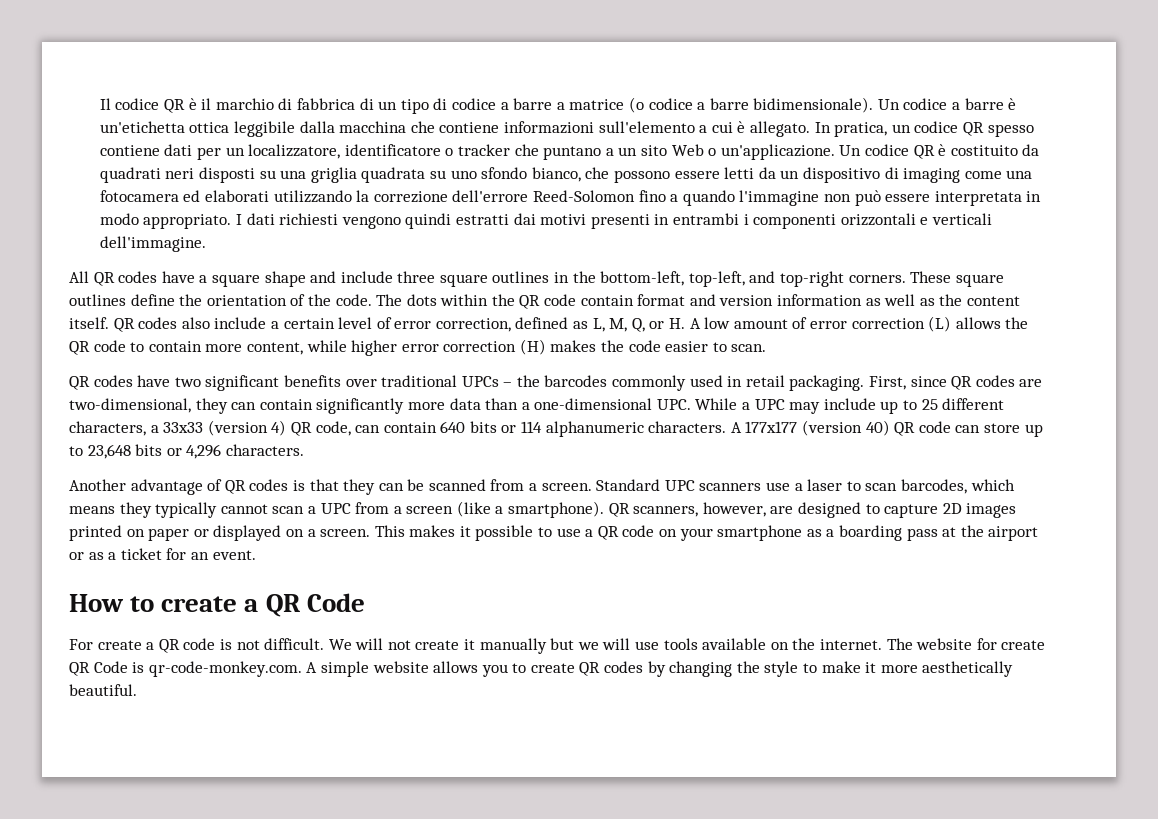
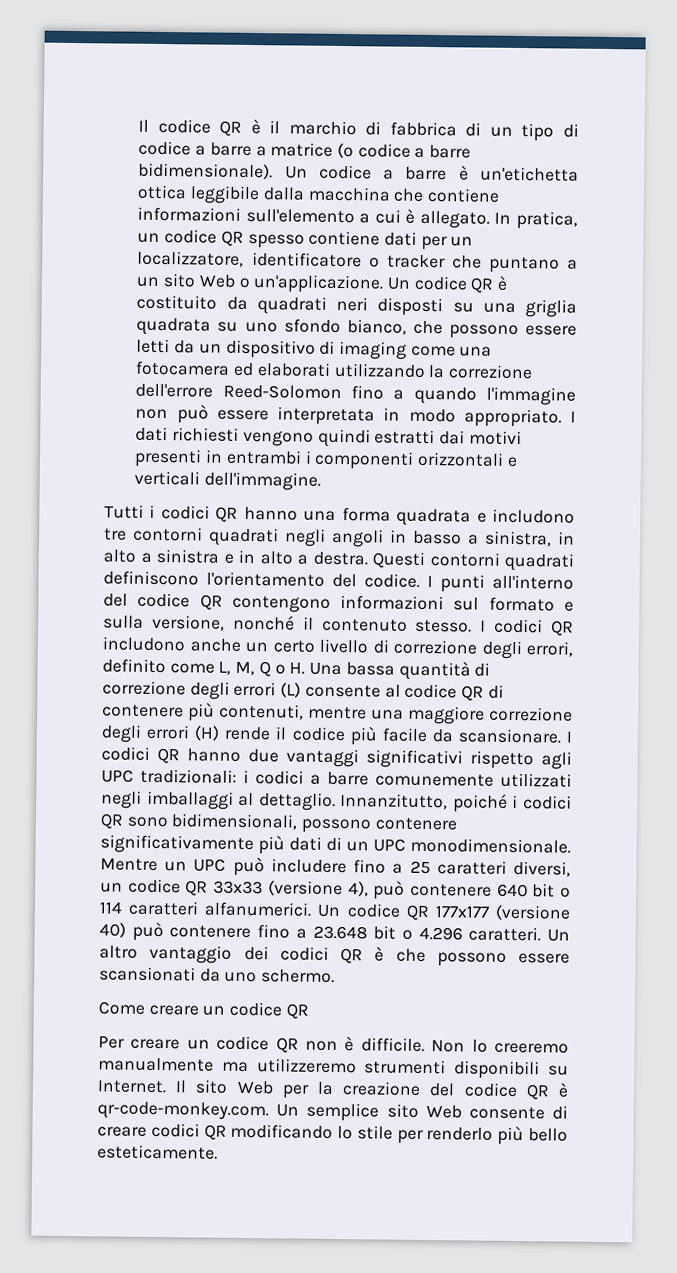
- All QR codes have a square shape and include three square outlines in the bottom-left, top-left, and top-right corners. These square outlines define the orientation of the code. The dots within the QR code contain format and version information as well as the content itself. QR codes also include a certain level of error correction, defined as L, M, Q, or H. A low amount of error correction (L) allows the QR code to contain more content, while higher error correction (H) makes the code easier to scan.
- QR codes have two significant benefits over traditional UPCs – the barcodes commonly used in retail packaging. First, since QR codes are two-dimensional, they can contain significantly more data than a one-dimensional UPC. While a UPC may include up to 25 different characters, a 33x33 (version 4) QR code, can contain 640 bits or 114 alphanumeric characters. A 177x177 (version 40) QR code can store up to 23,648 bits or 4,296 characters.
- Another advantage of QR codes is that they can be scanned from a screen. Standard UPC scanners use a laser to scan barcodes, which means they typically cannot scan a UPC from a screen (like a smartphone). QR scanners, however, are designed to capture 2D images printed on paper or displayed on a screen. This makes it possible to use a QR code on your smartphone as a boarding pass at the airport or as a ticket for an event.
- How to create a QR Code
- For create a QR code is not difficult. We will not create it manually but we will use tools available on the internet. The website for create QR Code is qr-code-monkey.com. A simple website allows you to create QR codes by changing the style to make it more aesthetically beautiful.
+ Tutti i codici QR hanno una forma quadrata e includono tre contorni quadrati negli angoli in basso a sinistra, in alto a sinistra e in alto a destra. Questi contorni quadrati definiscono l'orientamento del codice. I punti all'interno del codice QR contengono informazioni sul formato e sulla versione, nonché il contenuto stesso. I codici QR includono anche un certo livello di correzione degli errori, definito come L, M, Q o H. Una bassa quantità di correzione degli errori (L) consente al codice QR di contenere più contenuti, mentre una maggiore correzione degli errori (H) rende il codice più facile da scansionare. I codici QR hanno due vantaggi significativi rispetto agli UPC tradizionali: i codici a barre comunemente utilizzati negli imballaggi al dettaglio. Innanzitutto, poiché i codici QR sono bidimensionali, possono contenere significativamente più dati di un UPC monodimensionale. Mentre un UPC può includere fino a 25 caratteri diversi, un codice QR 33x33 (versione 4), può contenere 640 bit o 114 caratteri alfanumerici. Un codice QR 177x177 (versione 40) può contenere fino a 23.648 bit o 4.296 caratteri. Un altro vantaggio dei codici QR è che possono essere scansionati da uno schermo.
+ Come creare un codice QR
+ Per creare un codice QR non è difficile. Non lo creeremo manualmente ma utilizzeremo strumenti disponibili su Internet. Il sito Web per la creazione del codice QR è qr-code-monkey.com. Un semplice sito Web consente di creare codici QR modificando lo stile per renderlo più bello esteticamente.

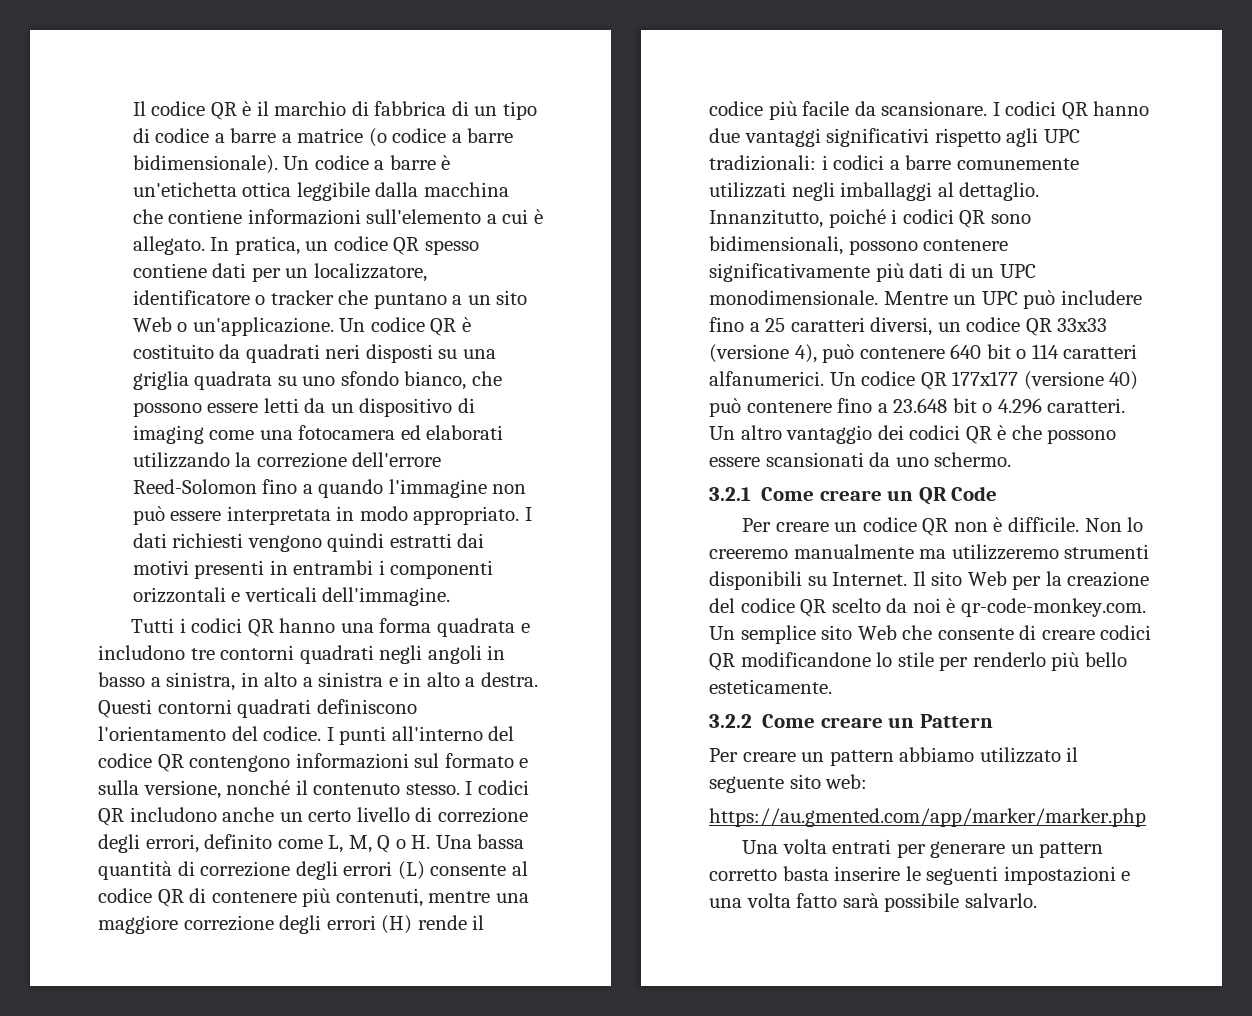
- Come creare un codice QR
+ 3.2.1 Come creare un QR Code
- Il sito Web per la creazione del codice QR è qr-code-monkey.com. Un semplice sito Web consente di creare codici QR modificando lo stile per renderlo più bello esteticamente.
+ Il sito Web per la creazione del codice QR scelto da noi è qr-code-monkey.com. Un semplice sito Web che consente di creare codici QR modificandone lo stile per renderlo più bello esteticamente.
+ 3.2.2 Come creare un Pattern
+ Per creare un pattern abbiamo utilizzato il seguente sito web:
+ https://au.gmented.com/app/marker/marker.php
+ Una volta entrati per generare un pattern corretto basta inserire le seguenti impostazioni e una volta fatto sarà possibile salvarlo.

